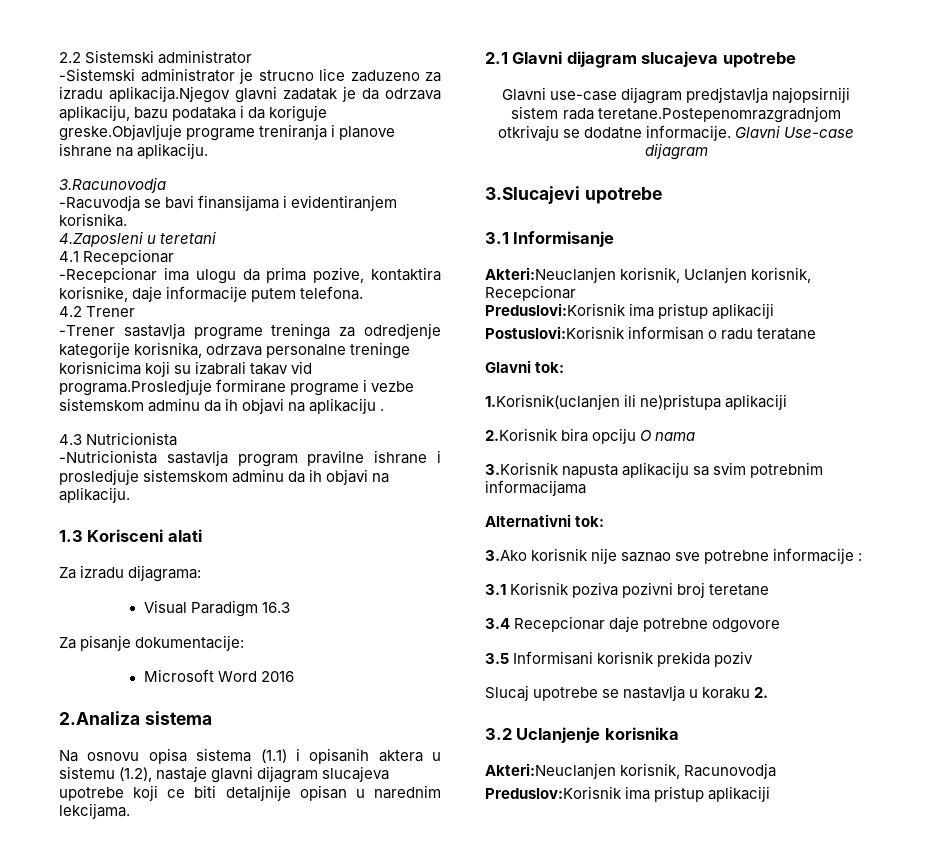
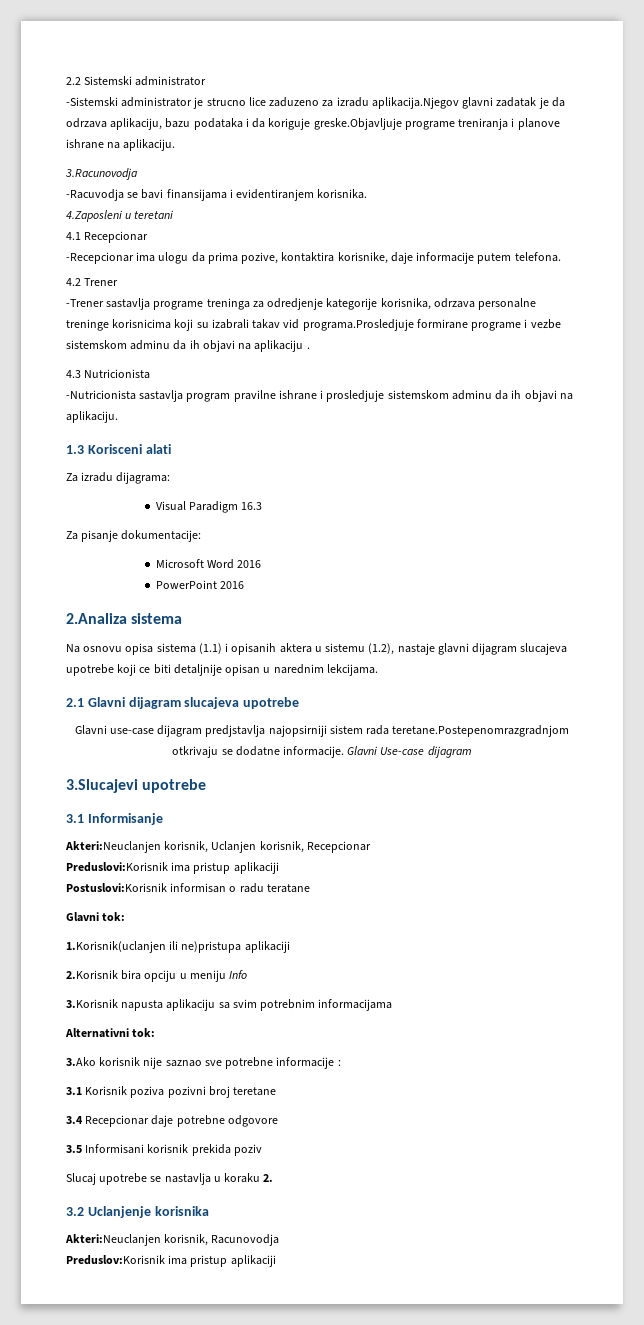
+ PowerPoint 2016
- 2.Korisnik bira opciju O nama
+ 2.Korisnik bira opciju u meniju Info

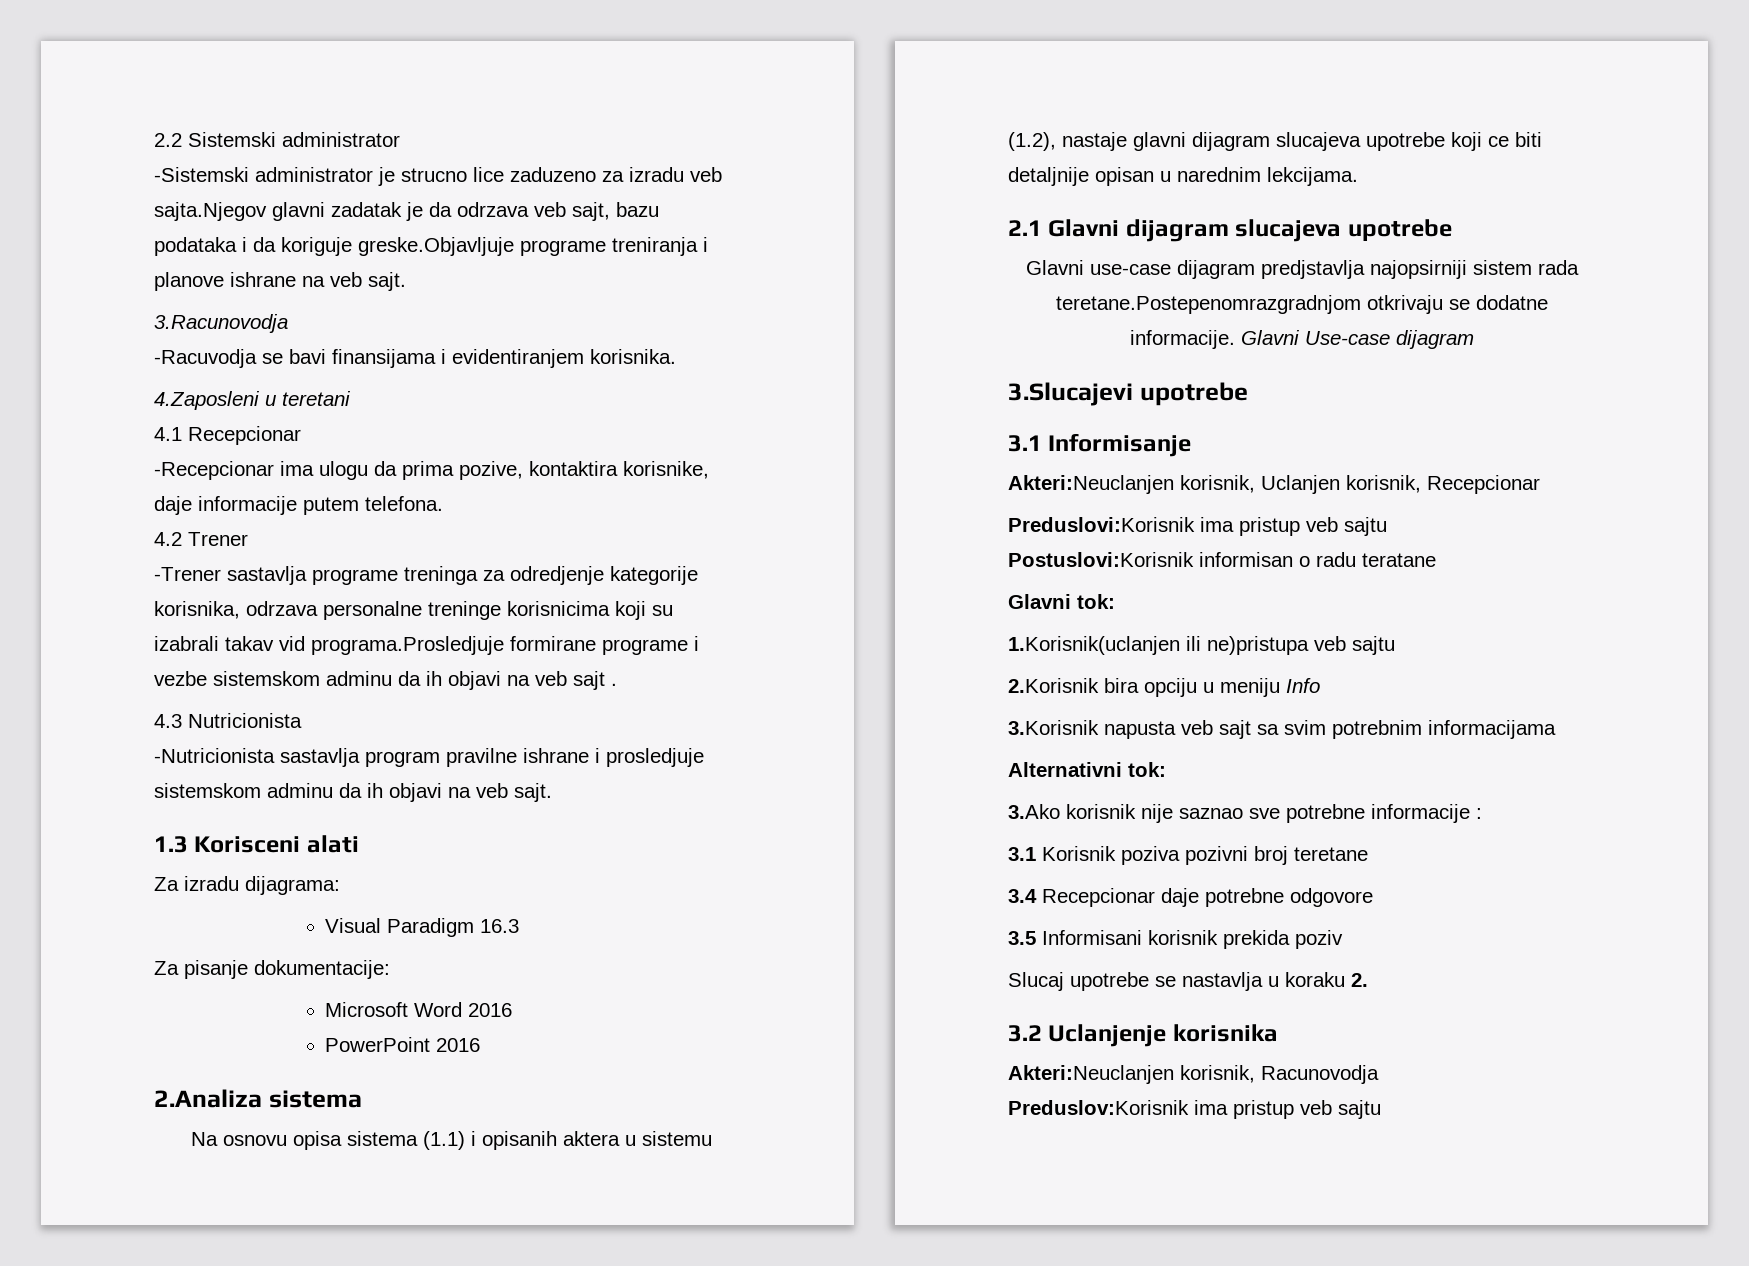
- -Sistemski administrator je strucno lice zaduzeno za izradu aplikacija.Njegov glavni zadatak je da odrzava aplikaciju, bazu podataka i da koriguje greske.Objavljuje programe treniranja i planove ishrane na aplikaciju.
+ -Sistemski administrator je strucno lice zaduzeno za izradu veb sajta.Njegov glavni zadatak je da odrzava veb sajt, bazu podataka i da koriguje greske.Objavljuje programe treniranja i planove ishrane na veb sajt.
- -Trener sastavlja programe treninga za odredjenje kategorije korisnika, odrzava personalne treninge korisnicima koji su izabrali takav vid programa.Prosledjuje formirane programe i vezbe sistemskom adminu da ih objavi na aplikaciju .
+ -Trener sastavlja programe treninga za odredjenje kategorije korisnika, odrzava personalne treninge korisnicima koji su izabrali takav vid programa.Prosledjuje formirane programe i vezbe sistemskom adminu da ih objavi na veb sajt .
- -Nutricionista sastavlja program pravilne ishrane i prosledjuje sistemskom adminu da ih objavi na aplikaciju.
+ -Nutricionista sastavlja program pravilne ishrane i prosledjuje sistemskom adminu da ih objavi na veb sajt.
- Preduslovi:Korisnik ima pristup aplikaciji
+ Preduslovi:Korisnik ima pristup veb sajtu
- 1.Korisnik(uclanjen ili ne)pristupa aplikaciji
+ 1.Korisnik(uclanjen ili ne)pristupa veb sajtu
- 3.Korisnik napusta aplikaciju sa svim potrebnim informacijama
+ 3.Korisnik napusta veb sajt sa svim potrebnim informacijama
- Preduslov:Korisnik ima pristup aplikaciji
+ Preduslov:Korisnik ima pristup veb sajtu

